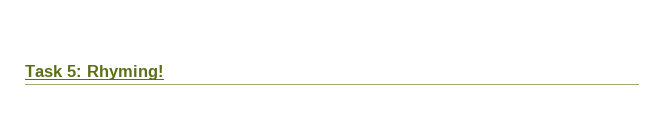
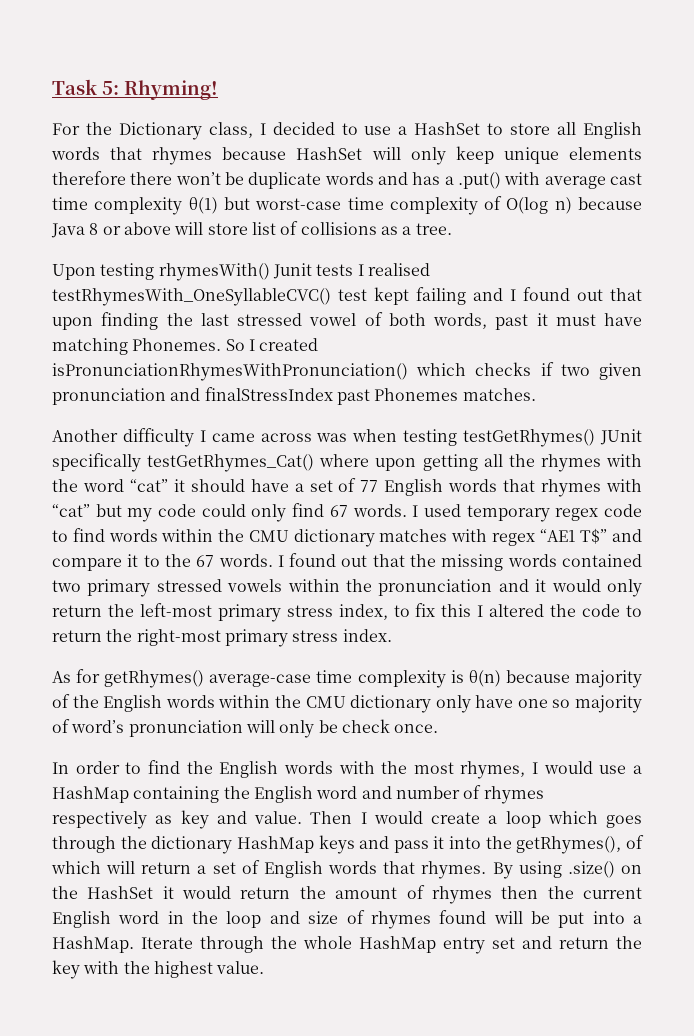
+ For the Dictionary class, I decided to use a HashSet to store all English words that rhymes because HashSet will only keep unique elements therefore there won’t be duplicate words and has a .put() with average cast time complexity θ(1) but worst-case time complexity of O(log n) because Java 8 or above will store list of collisions as a tree.
+ Upon testing rhymesWith() Junit tests I realised testRhymesWith_OneSyllableCVC() test kept failing and I found out that upon finding the last stressed vowel of both words, past it must have matching Phonemes. So I created isPronunciationRhymesWithPronunciation() which checks if two given pronunciation and finalStressIndex past Phonemes matches.
+ Another difficulty I came across was when testing testGetRhymes() JUnit specifically testGetRhymes_Cat() where upon getting all the rhymes with the word “cat” it should have a set of 77 English words that rhymes with “cat” but my code could only find 67 words. I used temporary regex code to find words within the CMU dictionary matches with regex “AE1 T$” and compare it to the 67 words. I found out that the missing words contained two primary stressed vowels within the pronunciation and it would only return the left-most primary stress index, to fix this I altered the code to return the right-most primary stress index.
+ As for getRhymes() average-case time complexity is θ(n) because majority of the English words within the CMU dictionary only have one so majority of word’s pronunciation will only be check once.
+ In order to find the English words with the most rhymes, I would use a HashMap containing the English word and number of rhymes respectively as key and value. Then I would create a loop which goes through the dictionary HashMap keys and pass it into the getRhymes(), of which will return a set of English words that rhymes. By using .size() on the HashSet it would return the amount of rhymes then the current English word in the loop and size of rhymes found will be put into a HashMap. Iterate through the whole HashMap entry set and return the key with the highest value.

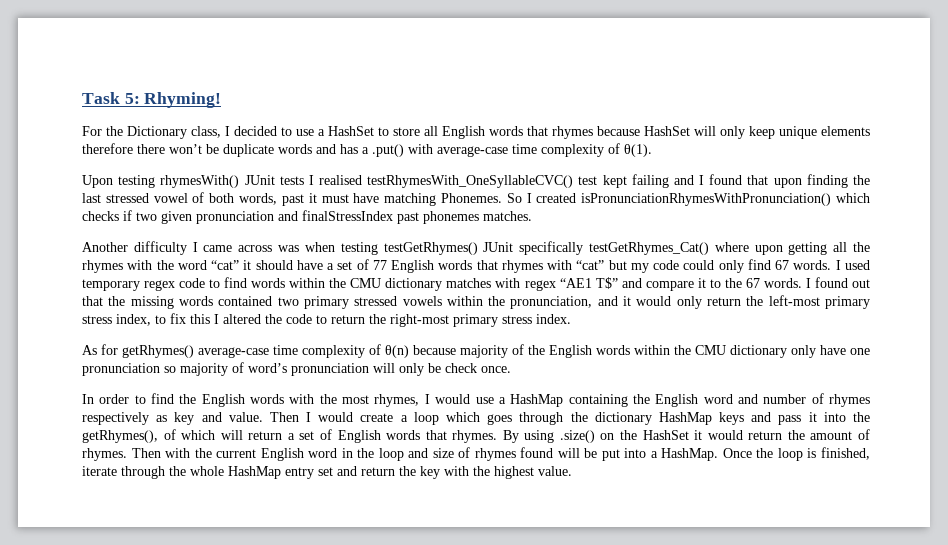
- For the Dictionary class, I decided to use a HashSet to store all English words that rhymes because HashSet will only keep unique elements therefore there won’t be duplicate words and has a .put() with average cast time complexity θ(1) but worst-case time complexity of O(log n) because Java 8 or above will store list of collisions as a tree.
+ For the Dictionary class, I decided to use a HashSet to store all English words that rhymes because HashSet will only keep unique elements therefore there won’t be duplicate words and has a .put() with average-case time complexity of θ(1).
- Upon testing rhymesWith() Junit tests I realised testRhymesWith_OneSyllableCVC() test kept failing and I found out that upon finding the last stressed vowel of both words, past it must have matching Phonemes.
+ Upon testing rhymesWith() JUnit tests I realised testRhymesWith_OneSyllableCVC() test kept failing and I found that upon finding the last stressed vowel of both words, past it must have matching Phonemes.
- So I created isPronunciationRhymesWithPronunciation() which checks if two given pronunciation and finalStressIndex past Phonemes matches.
+ So I created isPronunciationRhymesWithPronunciation() which checks if two given pronunciation and finalStressIndex past phonemes matches.
- I found out that the missing words contained two primary stressed vowels within the pronunciation and it would only return the left-most primary stress index, to fix this I altered the code to return the right-most primary stress index.
+ I found out that the missing words contained two primary stressed vowels within the pronunciation, and it would only return the left-most primary stress index, to fix this I altered the code to return the right-most primary stress index.
- As for getRhymes() average-case time complexity is θ(n) because majority of the English words within the CMU dictionary only have one so majority of word’s pronunciation will only be check once.
+ As for getRhymes() average-case time complexity of θ(n) because majority of the English words within the CMU dictionary only have one pronunciation so majority of word’s pronunciation will only be check once.
- By using .size() on the HashSet it would return the amount of rhymes then the current English word in the loop and size of rhymes found will be put into a HashMap.
+ By using .size() on the HashSet it would return the amount of rhymes. Then with the current English word in the loop and size of rhymes found will be put into a HashMap.
- Iterate through the whole HashMap entry set and return the key with the highest value.
+ Once the loop is finished, iterate through the whole HashMap entry set and return the key with the highest value.

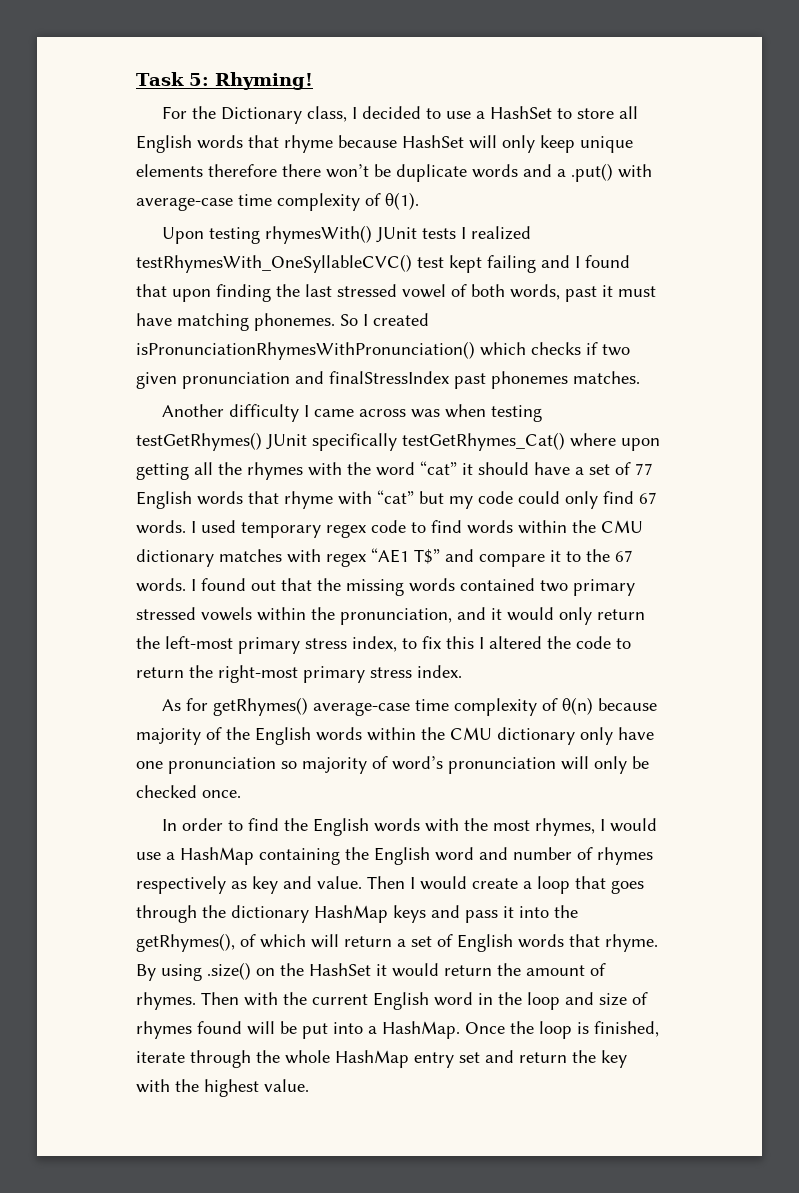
- For the Dictionary class, I decided to use a HashSet to store all English words that rhymes because HashSet will only keep unique elements therefore there won’t be duplicate words and has a .put() with average-case time complexity of θ(1).
+ For the Dictionary class, I decided to use a HashSet to store all English words that rhyme because HashSet will only keep unique elements therefore there won’t be duplicate words and a .put() with average-case time complexity of θ(1).
- Upon testing rhymesWith() JUnit tests I realised testRhymesWith_OneSyllableCVC() test kept failing and I found that upon finding the last stressed vowel of both words, past it must have matching Phonemes.
+ Upon testing rhymesWith() JUnit tests I realized testRhymesWith_OneSyllableCVC() test kept failing and I found that upon finding the last stressed vowel of both words, past it must have matching phonemes.
- Another difficulty I came across was when testing testGetRhymes() JUnit specifically testGetRhymes_Cat() where upon getting all the rhymes with the word “cat” it should have a set of 77 English words that rhymes with “cat” but my code could only find 67 words.
+ Another difficulty I came across was when testing testGetRhymes() JUnit specifically testGetRhymes_Cat() where upon getting all the rhymes with the word “cat” it should have a set of 77 English words that rhyme with “cat” but my code could only find 67 words.
- As for getRhymes() average-case time complexity of θ(n) because majority of the English words within the CMU dictionary only have one pronunciation so majority of word’s pronunciation will only be check once.
+ As for getRhymes() average-case time complexity of θ(n) because majority of the English words within the CMU dictionary only have one pronunciation so majority of word’s pronunciation will only be checked once.
- Then I would create a loop which goes through the dictionary HashMap keys and pass it into the getRhymes(), of which will return a set of English words that rhymes.
+ Then I would create a loop that goes through the dictionary HashMap keys and pass it into the getRhymes(), of which will return a set of English words that rhyme.

